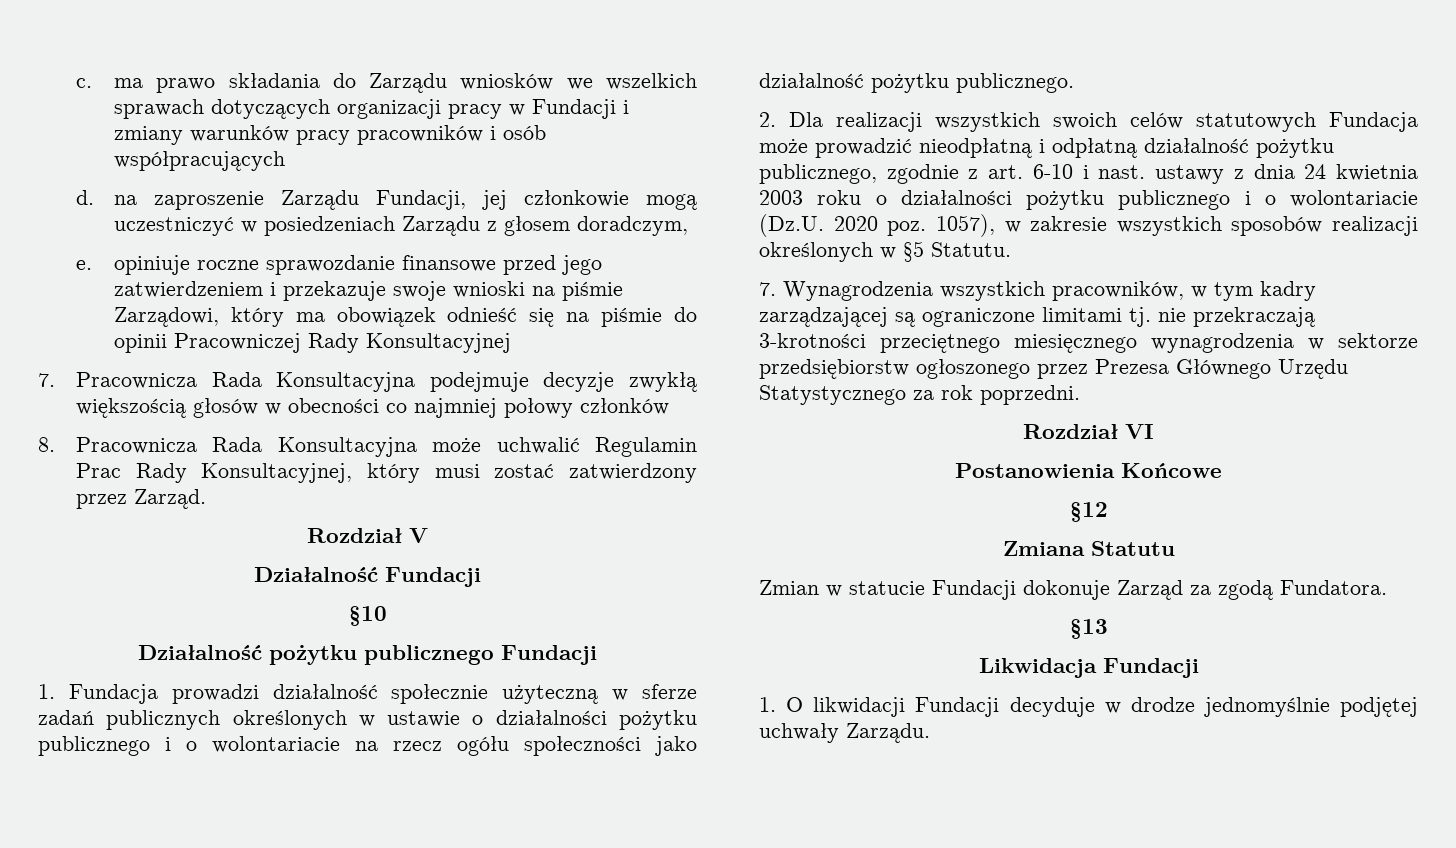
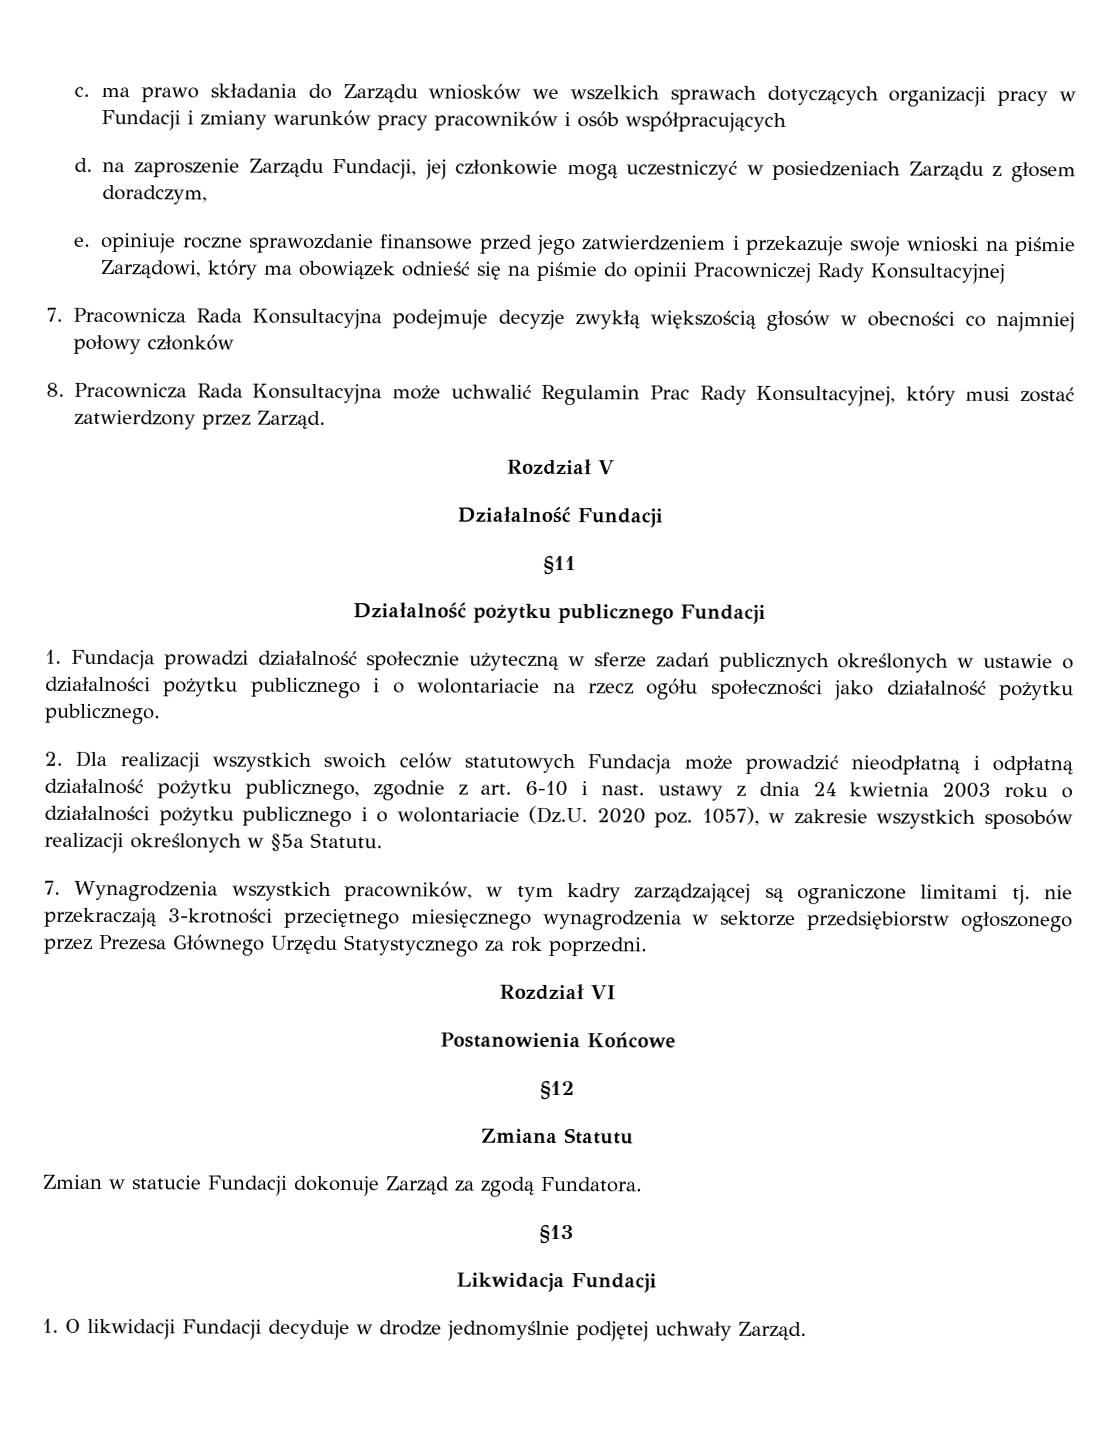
- §10
+ §11
- 2. Dla realizacji wszystkich swoich celów statutowych Fundacja może prowadzić nieodpłatną i odpłatną działalność pożytku publicznego, zgodnie z art. 6-10 i nast. ustawy z dnia 24 kwietnia 2003 roku o działalności pożytku publicznego i o wolontariacie (Dz.U. 2020 poz. 1057), w zakresie wszystkich sposobów realizacji określonych w §5 Statutu.
+ 2. Dla realizacji wszystkich swoich celów statutowych Fundacja może prowadzić nieodpłatną i odpłatną działalność pożytku publicznego, zgodnie z art. 6-10 i nast. ustawy z dnia 24 kwietnia 2003 roku o działalności pożytku publicznego i o wolontariacie (Dz.U. 2020 poz. 1057), w zakresie wszystkich sposobów realizacji określonych w §5a Statutu.
- 1. O likwidacji Fundacji decyduje w drodze jednomyślnie podjętej uchwały Zarządu.
+ 1. O likwidacji Fundacji decyduje w drodze jednomyślnie podjętej uchwały Zarząd.

